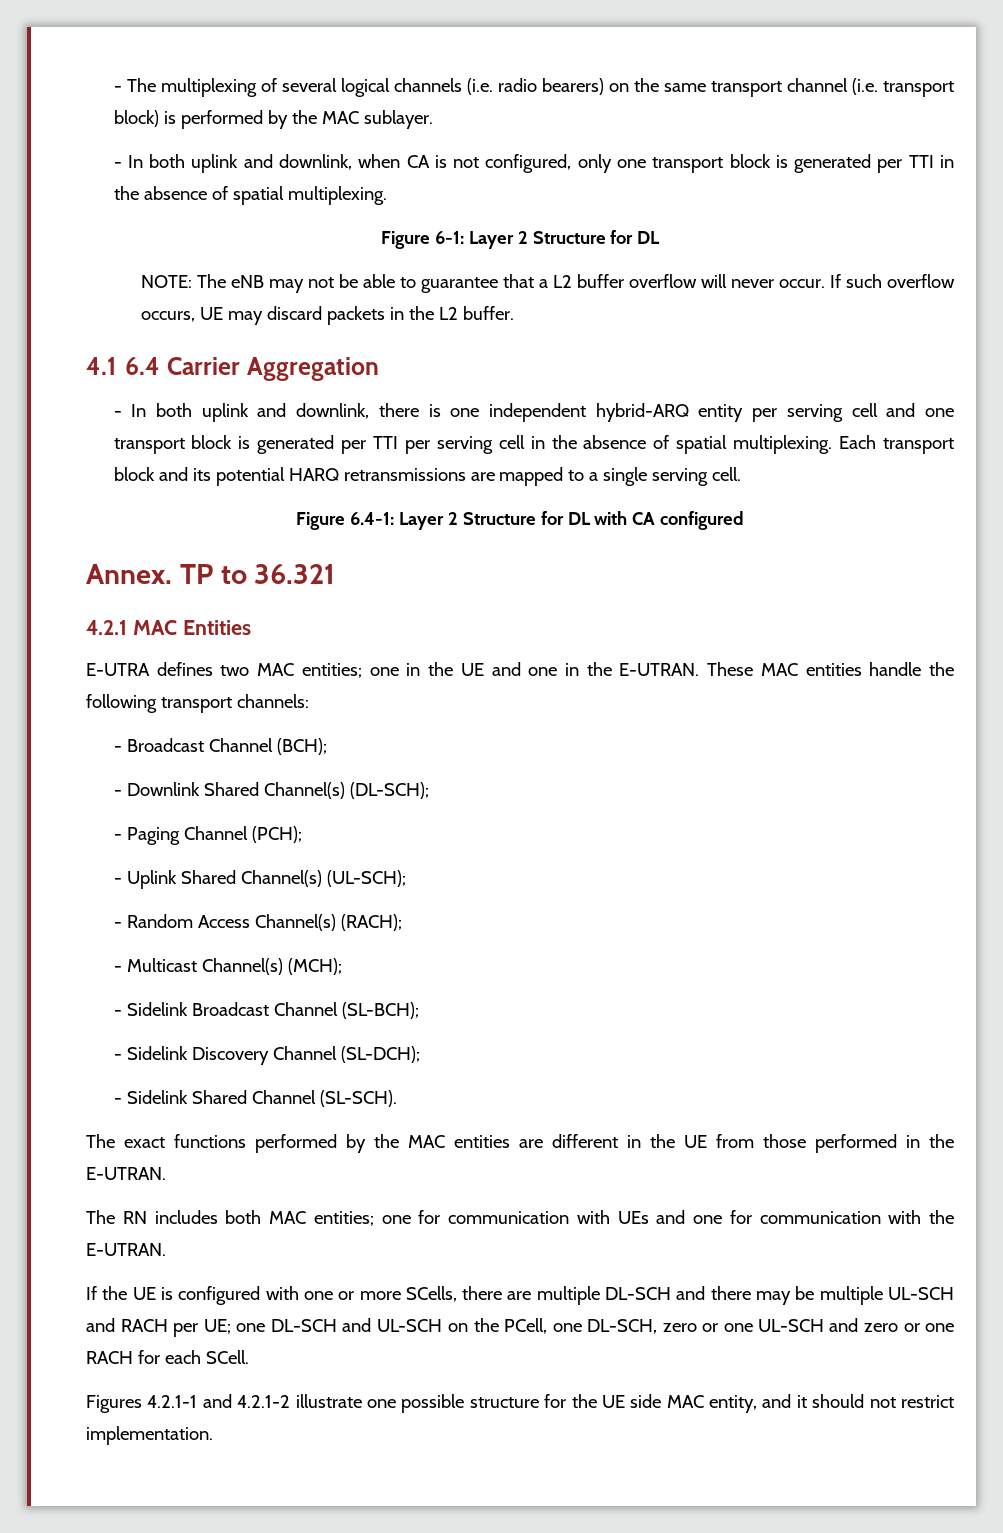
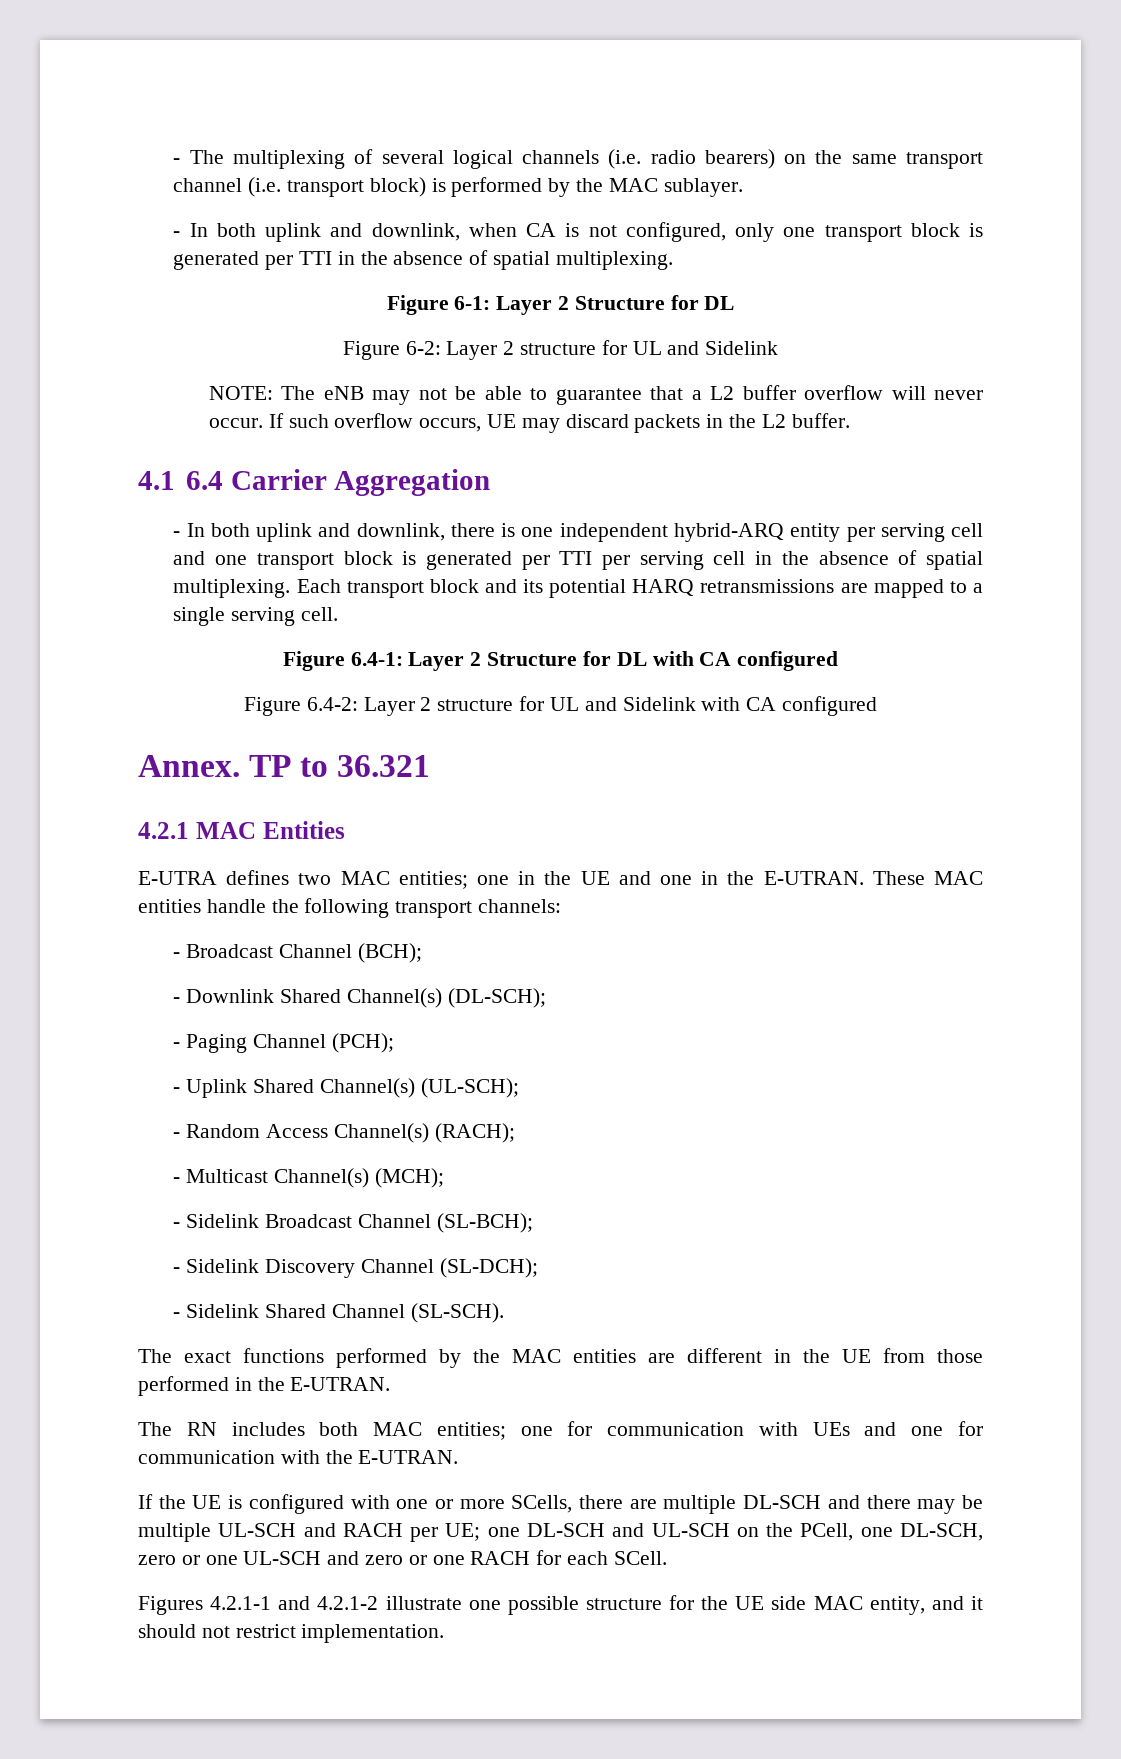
+ Figure 6-2: Layer 2 structure for UL and Sidelink
+ Figure 6.4-2: Layer 2 structure for UL and Sidelink with CA configured

